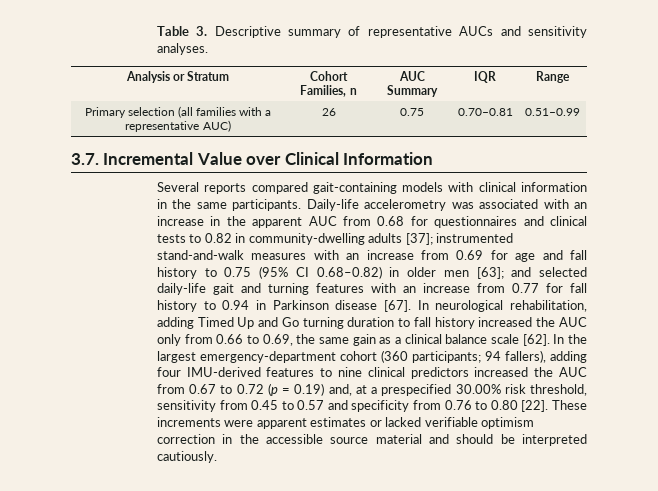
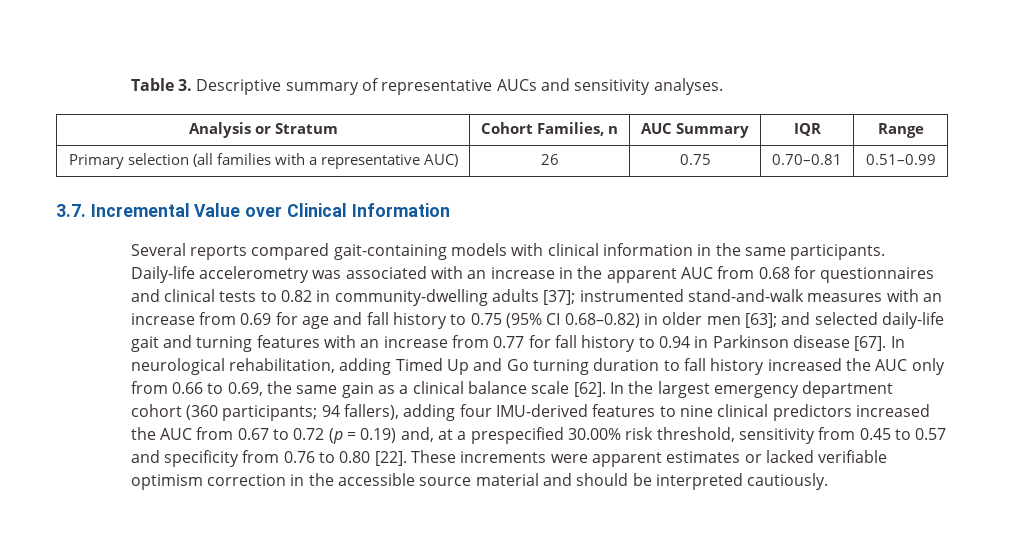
- In the largest emergency-department cohort (360 participants; 94 fallers), adding four IMU-derived features to nine clinical predictors increased the AUC from 0.67 to 0.72 (p = 0.19) and, at a prespecified 30.00% risk threshold, sensitivity from 0.45 to 0.57 and specificity from 0.76 to 0.80 [22].
+ In the largest emergency department cohort (360 participants; 94 fallers), adding four IMU-derived features to nine clinical predictors increased the AUC from 0.67 to 0.72 (p = 0.19) and, at a prespecified 30.00% risk threshold, sensitivity from 0.45 to 0.57 and specificity from 0.76 to 0.80 [22].

